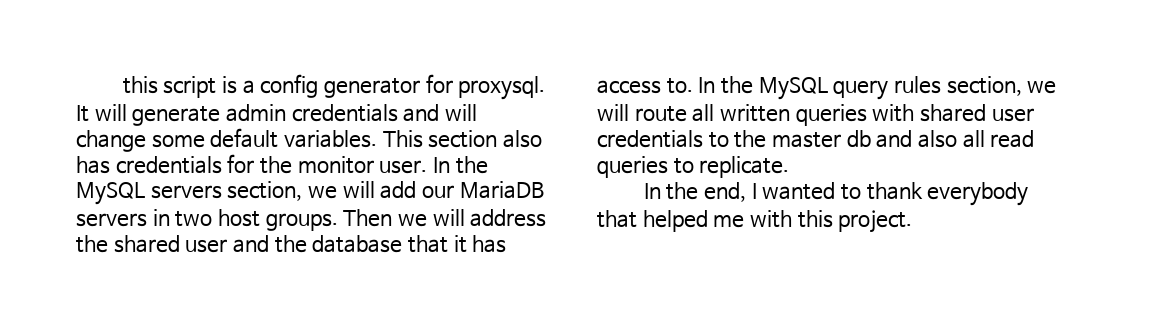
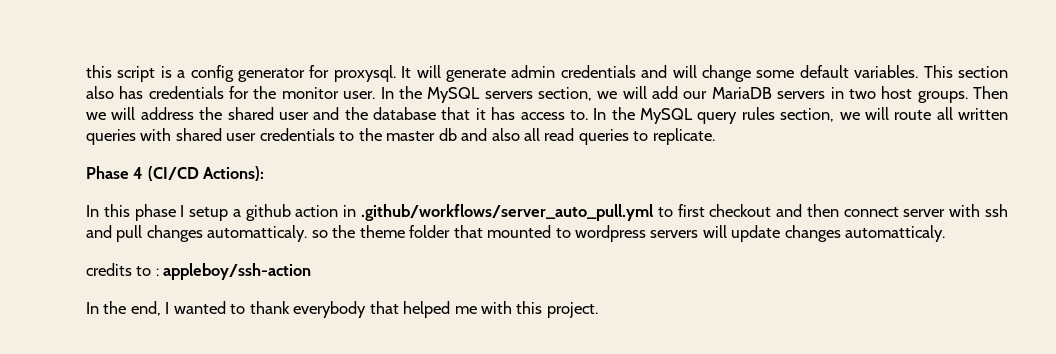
+ Phase 4 (CI/CD Actions):
+ In this phase I setup a github action in .github/workflows/server_auto_pull.yml to first checkout and then connect server with ssh and pull changes automatticaly. so the theme folder that mounted to wordpress servers will update changes automatticaly.
+ credits to : appleboy/ssh-action

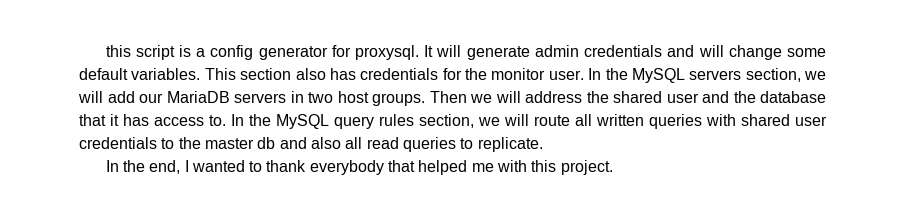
- Phase 4 (CI/CD Actions):
- In this phase I setup a github action in .github/workflows/server_auto_pull.yml to first checkout and then connect server with ssh and pull changes automatticaly. so the theme folder that mounted to wordpress servers will update changes automatticaly.
- credits to : appleboy/ssh-action

